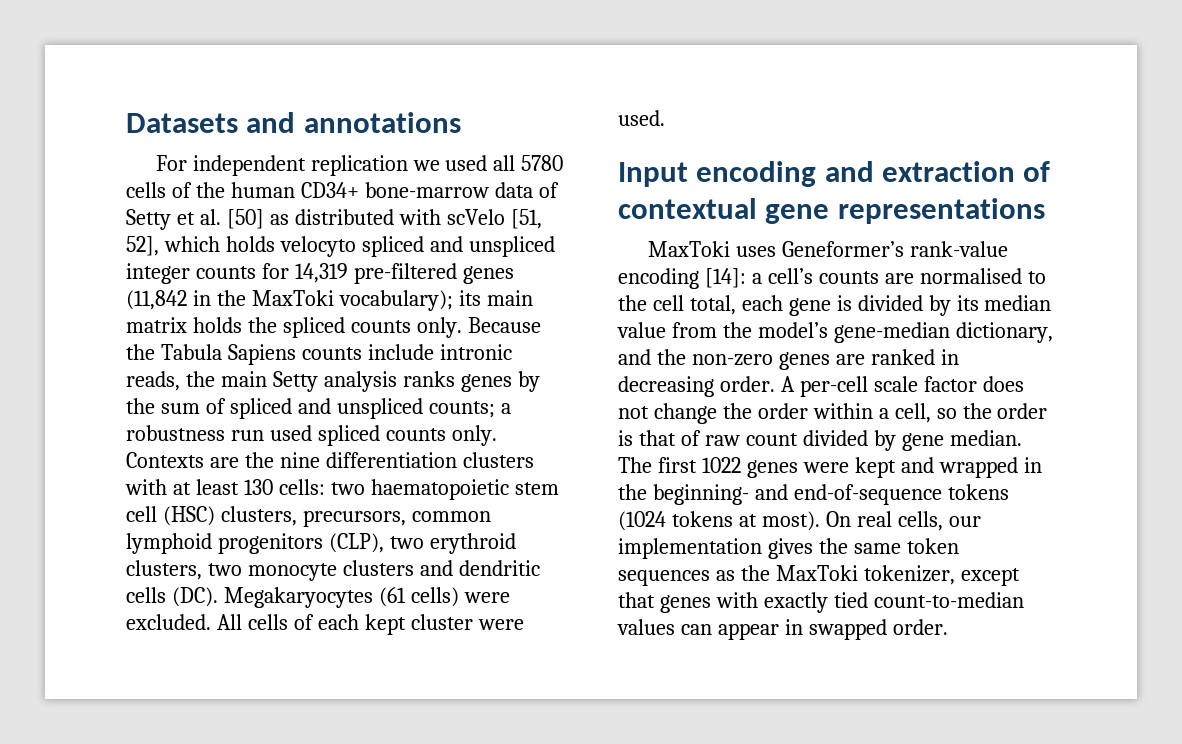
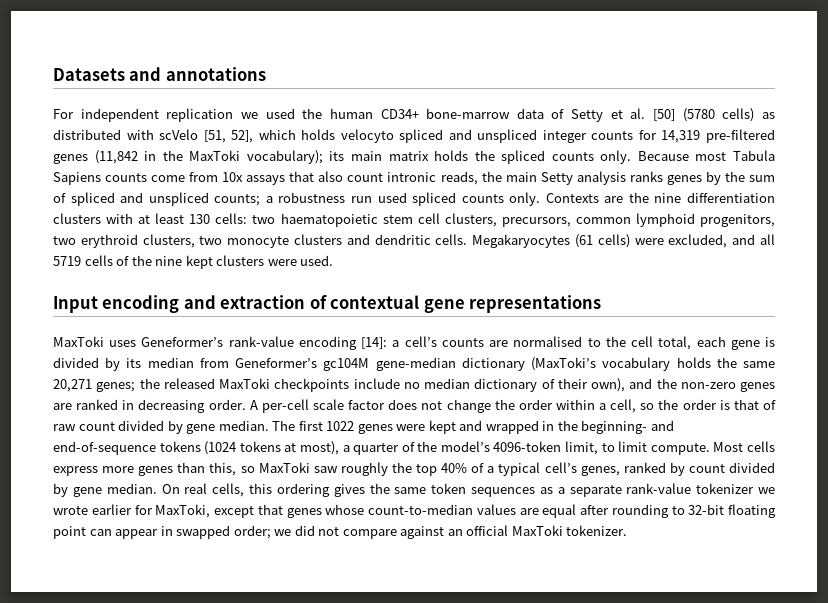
- For independent replication we used all 5780 cells of the human CD34+ bone-marrow data of Setty et al. [50] as distributed with scVelo [51, 52], which holds velocyto spliced and unspliced integer counts for 14,319 pre-filtered genes (11,842 in the MaxToki vocabulary); its main matrix holds the spliced counts only.
+ For independent replication we used the human CD34+ bone-marrow data of Setty et al. [50] (5780 cells) as distributed with scVelo [51, 52], which holds velocyto spliced and unspliced integer counts for 14,319 pre-filtered genes (11,842 in the MaxToki vocabulary); its main matrix holds the spliced counts only.
- Because the Tabula Sapiens counts include intronic reads, the main Setty analysis ranks genes by the sum of spliced and unspliced counts; a robustness run used spliced counts only.
+ Because most Tabula Sapiens counts come from 10x assays that also count intronic reads, the main Setty analysis ranks genes by the sum of spliced and unspliced counts; a robustness run used spliced counts only.
- Contexts are the nine differentiation clusters with at least 130 cells: two haematopoietic stem cell (HSC) clusters, precursors, common lymphoid progenitors (CLP), two erythroid clusters, two monocyte clusters and dendritic cells (DC). Megakaryocytes (61 cells) were excluded. All cells of each kept cluster were used.
+ Contexts are the nine differentiation clusters with at least 130 cells: two haematopoietic stem cell clusters, precursors, common lymphoid progenitors, two erythroid clusters, two monocyte clusters and dendritic cells. Megakaryocytes (61 cells) were excluded, and all 5719 cells of the nine kept clusters were used.
- MaxToki uses Geneformer’s rank-value encoding [14]: a cell’s counts are normalised to the cell total, each gene is divided by its median value from the model’s gene-median dictionary, and the non-zero genes are ranked in decreasing order.
+ MaxToki uses Geneformer’s rank-value encoding [14]: a cell’s counts are normalised to the cell total, each gene is divided by its median from Geneformer’s gc104M gene-median dictionary (MaxToki’s vocabulary holds the same 20,271 genes; the released MaxToki checkpoints include no median dictionary of their own), and the non-zero genes are ranked in decreasing order.
- The first 1022 genes were kept and wrapped in the beginning- and end-of-sequence tokens (1024 tokens at most).
+ The first 1022 genes were kept and wrapped in the beginning- and end-of-sequence tokens (1024 tokens at most), a quarter of the model’s 4096-token limit, to limit compute. Most cells express more genes than this, so MaxToki saw roughly the top 40% of a typical cell’s genes, ranked by count divided by gene median.
- On real cells, our implementation gives the same token sequences as the MaxToki tokenizer, except that genes with exactly tied count-to-median values can appear in swapped order.
+ On real cells, this ordering gives the same token sequences as a separate rank-value tokenizer we wrote earlier for MaxToki, except that genes whose count-to-median values are equal after rounding to 32-bit floating point can appear in swapped order; we did not compare against an official MaxToki tokenizer.

